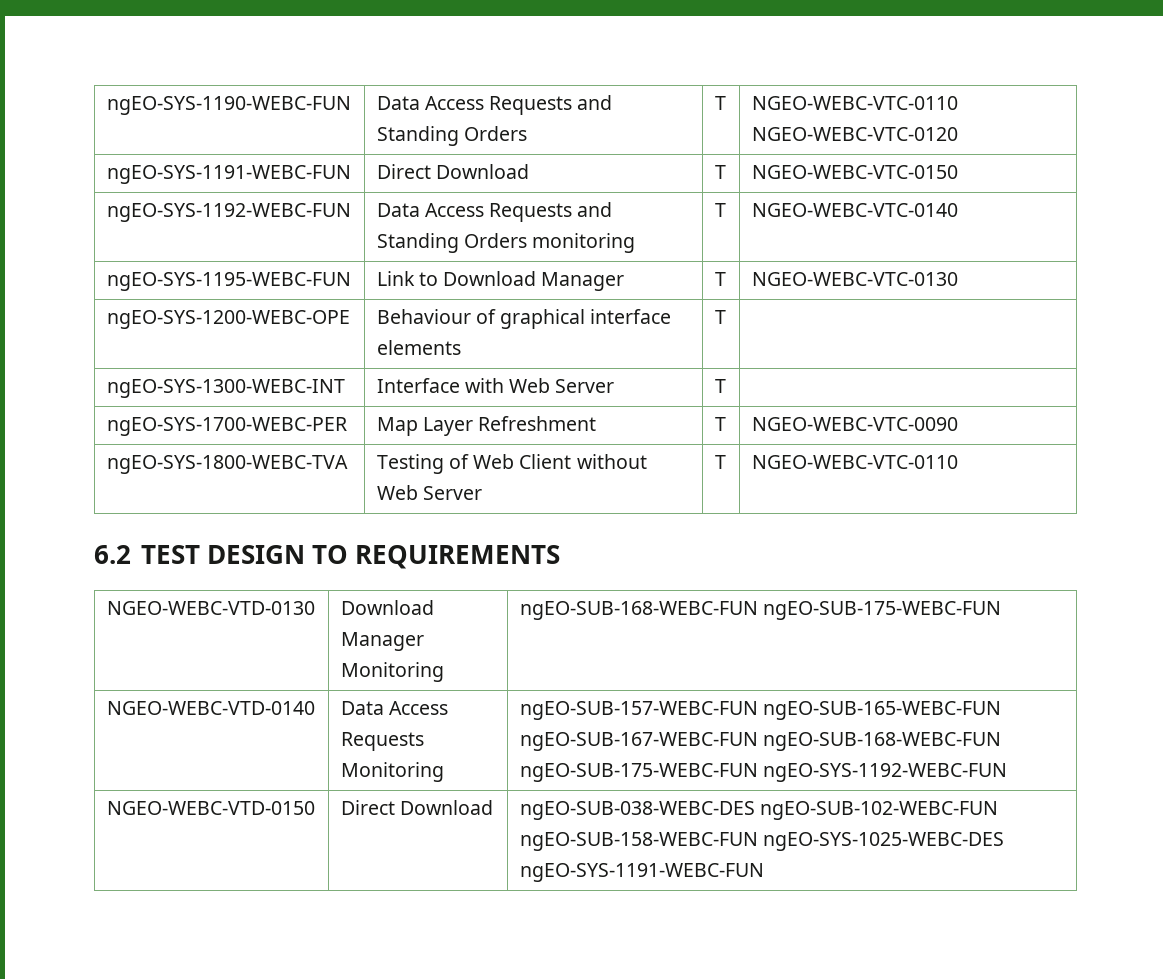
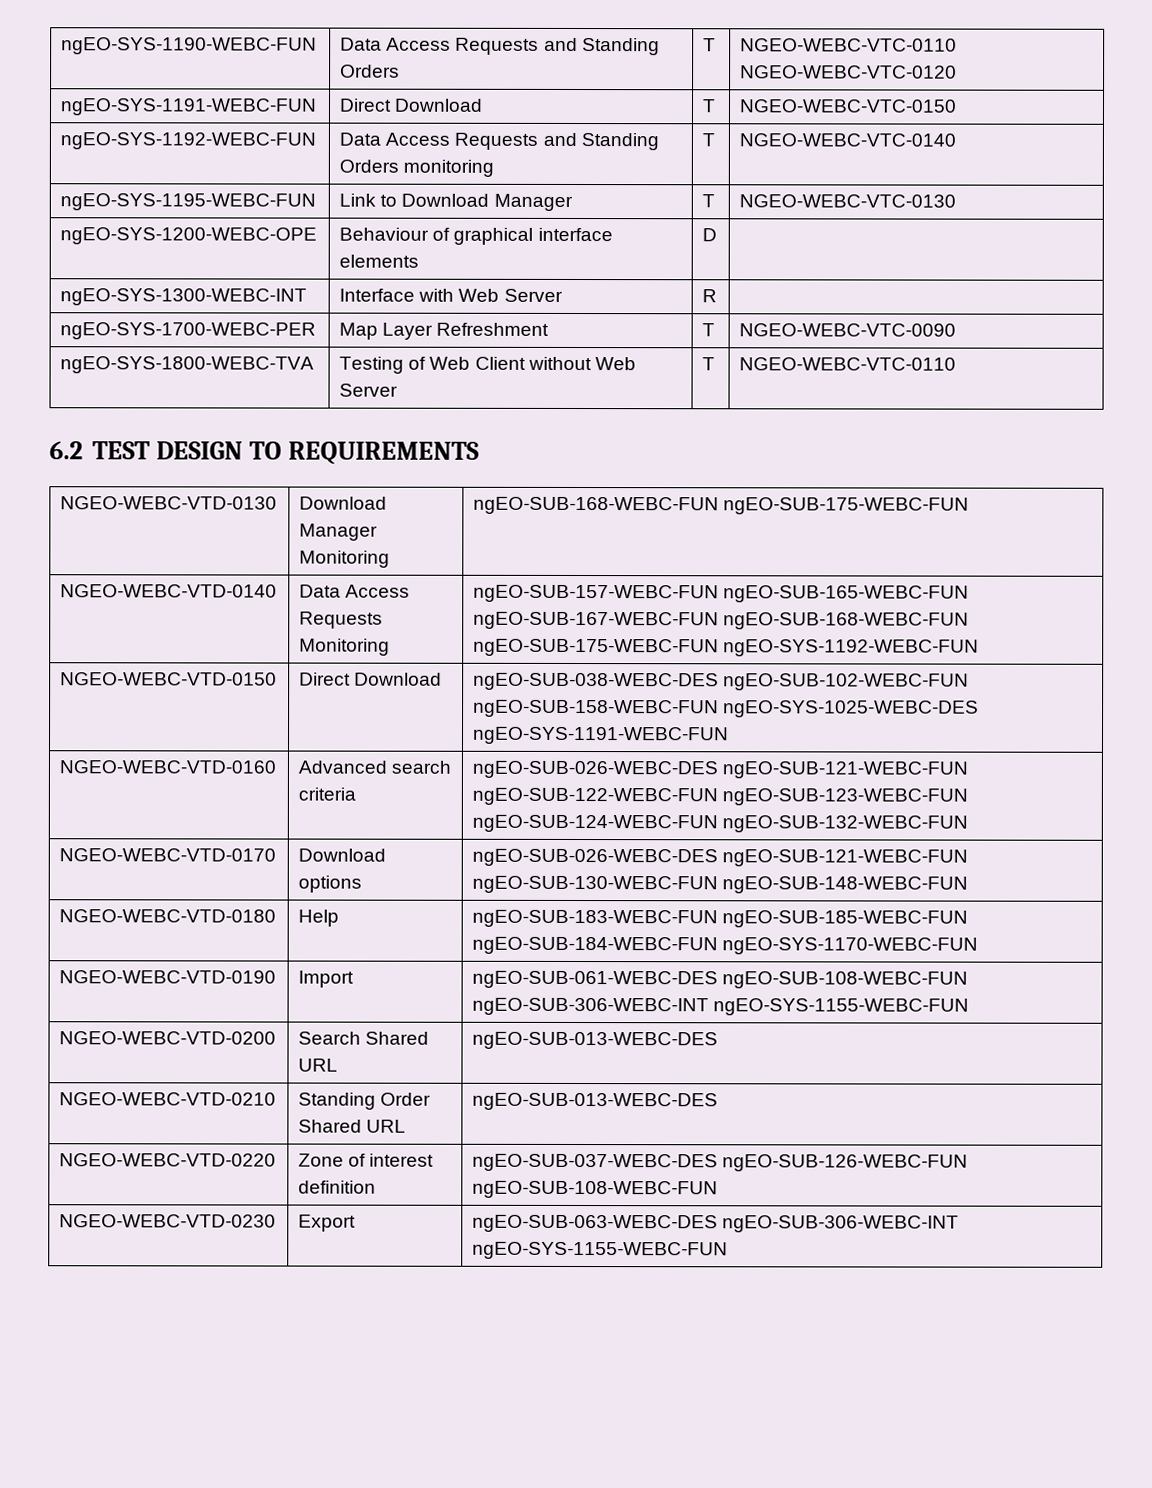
- ngEO-SYS-1200-WEBC-OPE | Behaviour of graphical interface elements | T |
+ ngEO-SYS-1200-WEBC-OPE | Behaviour of graphical interface elements | D |
- ngEO-SYS-1300-WEBC-INT | Interface with Web Server | T |
+ ngEO-SYS-1300-WEBC-INT | Interface with Web Server | R |
+ NGEO-WEBC-VTD-0160 | Advanced search criteria | ngEO-SUB-026-WEBC-DES ngEO-SUB-121-WEBC-FUN ngEO-SUB-122-WEBC-FUN ngEO-SUB-123-WEBC-FUN ngEO-SUB-124-WEBC-FUN ngEO-SUB-132-WEBC-FUN
+ NGEO-WEBC-VTD-0170 | Download options | ngEO-SUB-026-WEBC-DES ngEO-SUB-121-WEBC-FUN ngEO-SUB-130-WEBC-FUN ngEO-SUB-148-WEBC-FUN
+ NGEO-WEBC-VTD-0180 | Help | ngEO-SUB-183-WEBC-FUN ngEO-SUB-185-WEBC-FUN ngEO-SUB-184-WEBC-FUN ngEO-SYS-1170-WEBC-FUN
+ NGEO-WEBC-VTD-0190 | Import | ngEO-SUB-061-WEBC-DES ngEO-SUB-108-WEBC-FUN ngEO-SUB-306-WEBC-INT ngEO-SYS-1155-WEBC-FUN
+ NGEO-WEBC-VTD-0200 | Search Shared URL | ngEO-SUB-013-WEBC-DES
+ NGEO-WEBC-VTD-0210 | Standing Order Shared URL | ngEO-SUB-013-WEBC-DES
+ NGEO-WEBC-VTD-0220 | Zone of interest definition | ngEO-SUB-037-WEBC-DES ngEO-SUB-126-WEBC-FUN ngEO-SUB-108-WEBC-FUN
+ NGEO-WEBC-VTD-0230 | Export | ngEO-SUB-063-WEBC-DES ngEO-SUB-306-WEBC-INT ngEO-SYS-1155-WEBC-FUN

